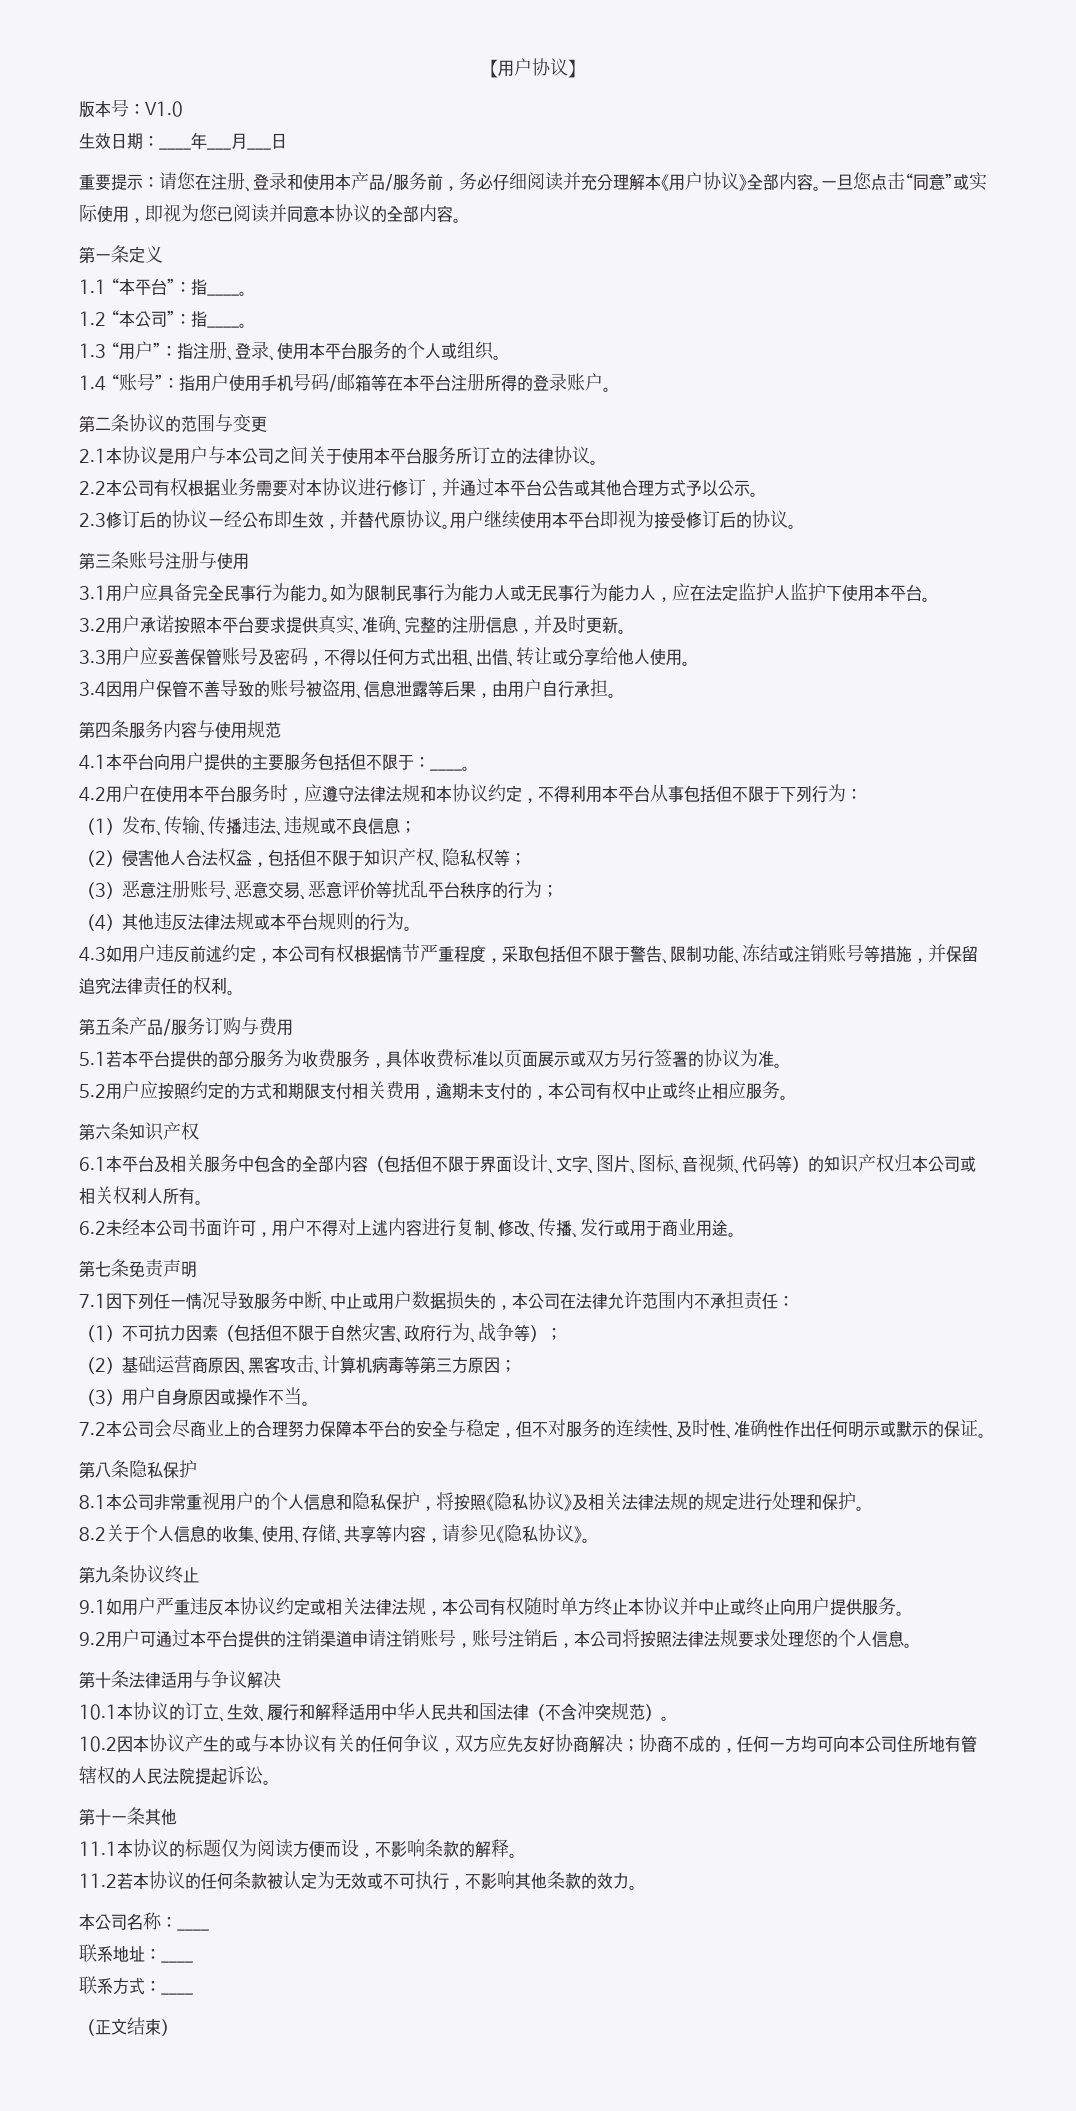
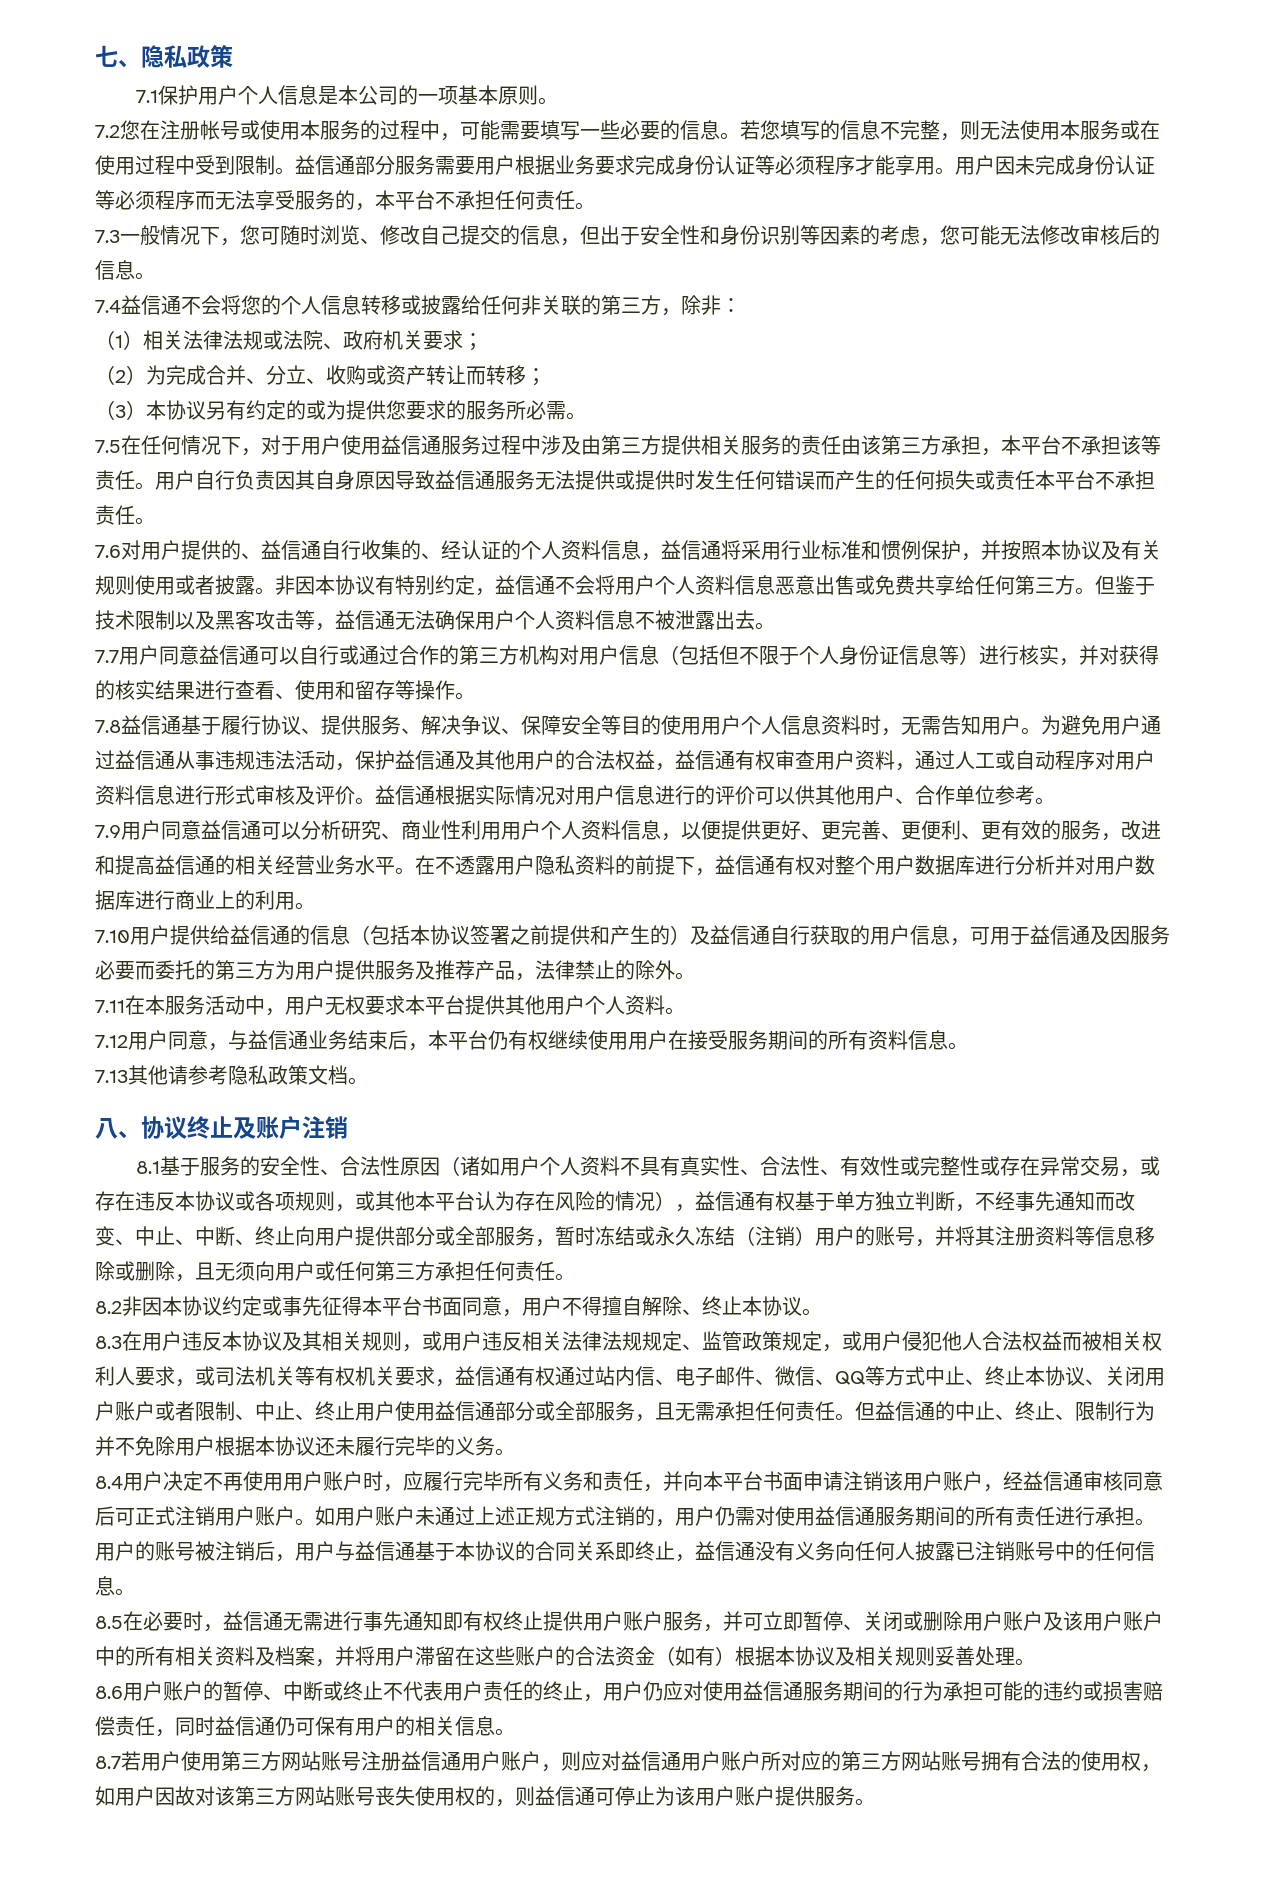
- 【用户协议】
- 版本号：V1.0
- 生效日期：____年___月___日
- 重要提示：请您在注册、登录和使用本产品/服务前，务必仔细阅读并充分理解本《用户协议》全部内容。一旦您点击“同意”或实际使用，即视为您已阅读并同意本协议的全部内容。
- 第一条定义
- 1.1 “本平台”：指____。
- 1.2 “本公司”：指____。
- 1.3 “用户”：指注册、登录、使用本平台服务的个人或组织。
- 1.4 “账号”：指用户使用手机号码/邮箱等在本平台注册所得的登录账户。
- 第二条协议的范围与变更
- 2.1本协议是用户与本公司之间关于使用本平台服务所订立的法律协议。
- 2.2本公司有权根据业务需要对本协议进行修订，并通过本平台公告或其他合理方式予以公示。
- 2.3修订后的协议一经公布即生效，并替代原协议。用户继续使用本平台即视为接受修订后的协议。
- 第三条账号注册与使用
- 3.1用户应具备完全民事行为能力。如为限制民事行为能力人或无民事行为能力人，应在法定监护人监护下使用本平台。
- 3.2用户承诺按照本平台要求提供真实、准确、完整的注册信息，并及时更新。
- 3.3用户应妥善保管账号及密码，不得以任何方式出租、出借、转让或分享给他人使用。
- 3.4因用户保管不善导致的账号被盗用、信息泄露等后果，由用户自行承担。
- 第四条服务内容与使用规范
- 4.1本平台向用户提供的主要服务包括但不限于：____。
- 4.2用户在使用本平台服务时，应遵守法律法规和本协议约定，不得利用本平台从事包括但不限于下列行为：
- （1）发布、传输、传播违法、违规或不良信息；
- （2）侵害他人合法权益，包括但不限于知识产权、隐私权等；
- （3）恶意注册账号、恶意交易、恶意评价等扰乱平台秩序的行为；
- （4）其他违反法律法规或本平台规则的行为。
- 4.3如用户违反前述约定，本公司有权根据情节严重程度，采取包括但不限于警告、限制功能、冻结或注销账号等措施，并保留追究法律责任的权利。
- 第五条产品/服务订购与费用
- 5.1若本平台提供的部分服务为收费服务，具体收费标准以页面展示或双方另行签署的协议为准。
- 5.2用户应按照约定的方式和期限支付相关费用，逾期未支付的，本公司有权中止或终止相应服务。
- 第六条知识产权
- 6.1本平台及相关服务中包含的全部内容（包括但不限于界面设计、文字、图片、图标、音视频、代码等）的知识产权归本公司或相关权利人所有。
- 6.2未经本公司书面许可，用户不得对上述内容进行复制、修改、传播、发行或用于商业用途。
- 第七条免责声明
- 7.1因下列任一情况导致服务中断、中止或用户数据损失的，本公司在法律允许范围内不承担责任：
- （1）不可抗力因素（包括但不限于自然灾害、政府行为、战争等）；
- （2）基础运营商原因、黑客攻击、计算机病毒等第三方原因；
- （3）用户自身原因或操作不当。
- 7.2本公司会尽商业上的合理努力保障本平台的安全与稳定，但不对服务的连续性、及时性、准确性作出任何明示或默示的保证。
- 第八条隐私保护
- 8.1本公司非常重视用户的个人信息和隐私保护，将按照《隐私协议》及相关法律法规的规定进行处理和保护。
- 8.2关于个人信息的收集、使用、存储、共享等内容，请参见《隐私协议》。
- 第九条协议终止
- 9.1如用户严重违反本协议约定或相关法律法规，本公司有权随时单方终止本协议并中止或终止向用户提供服务。
- 9.2用户可通过本平台提供的注销渠道申请注销账号，账号注销后，本公司将按照法律法规要求处理您的个人信息。
- 第十条法律适用与争议解决
- 10.1本协议的订立、生效、履行和解释适用中华人民共和国法律（不含冲突规范）。
- 10.2因本协议产生的或与本协议有关的任何争议，双方应先友好协商解决；协商不成的，任何一方均可向本公司住所地有管辖权的人民法院提起诉讼。
- 第十一条其他
- 11.1本协议的标题仅为阅读方便而设，不影响条款的解释。
- 11.2若本协议的任何条款被认定为无效或不可执行，不影响其他条款的效力。
- 本公司名称：____
- 联系地址：____
- 联系方式：____
- （正文结束）
+ 七、隐私政策
+ 7.1保护用户个人信息是本公司的一项基本原则。
+ 7.2您在注册帐号或使用本服务的过程中，可能需要填写一些必要的信息。若您填写的信息不完整，则无法使用本服务或在使用过程中受到限制。益信通部分服务需要用户根据业务要求完成身份认证等必须程序才能享用。用户因未完成身份认证等必须程序而无法享受服务的，本平台不承担任何责任。
+ 7.3一般情况下，您可随时浏览、修改自己提交的信息，但出于安全性和身份识别等因素的考虑，您可能无法修改审核后的信息。
+ 7.4益信通不会将您的个人信息转移或披露给任何非关联的第三方，除非：
+ （1）相关法律法规或法院、政府机关要求；
+ （2）为完成合并、分立、收购或资产转让而转移；
+ （3）本协议另有约定的或为提供您要求的服务所必需。
+ 7.5在任何情况下，对于用户使用益信通服务过程中涉及由第三方提供相关服务的责任由该第三方承担，本平台不承担该等责任。用户自行负责因其自身原因导致益信通服务无法提供或提供时发生任何错误而产生的任何损失或责任本平台不承担责任。
+ 7.6对用户提供的、益信通自行收集的、经认证的个人资料信息，益信通将采用行业标准和惯例保护，并按照本协议及有关规则使用或者披露。非因本协议有特别约定，益信通不会将用户个人资料信息恶意出售或免费共享给任何第三方。但鉴于技术限制以及黑客攻击等，益信通无法确保用户个人资料信息不被泄露出去。
+ 7.7用户同意益信通可以自行或通过合作的第三方机构对用户信息（包括但不限于个人身份证信息等）进行核实，并对获得的核实结果进行查看、使用和留存等操作。
+ 7.8益信通基于履行协议、提供服务、解决争议、保障安全等目的使用用户个人信息资料时，无需告知用户。为避免用户通过益信通从事违规违法活动，保护益信通及其他用户的合法权益，益信通有权审查用户资料，通过人工或自动程序对用户资料信息进行形式审核及评价。益信通根据实际情况对用户信息进行的评价可以供其他用户、合作单位参考。
+ 7.9用户同意益信通可以分析研究、商业性利用用户个人资料信息，以便提供更好、更完善、更便利、更有效的服务，改进和提高益信通的相关经营业务水平。在不透露用户隐私资料的前提下，益信通有权对整个用户数据库进行分析并对用户数据库进行商业上的利用。
+ 7.10用户提供给益信通的信息（包括本协议签署之前提供和产生的）及益信通自行获取的用户信息，可用于益信通及因服务必要而委托的第三方为用户提供服务及推荐产品，法律禁止的除外。
+ 7.11在本服务活动中，用户无权要求本平台提供其他用户个人资料。
+ 7.12用户同意，与益信通业务结束后，本平台仍有权继续使用用户在接受服务期间的所有资料信息。
+ 7.13其他请参考隐私政策文档。
+ 八、协议终止及账户注销
+ 8.1基于服务的安全性、合法性原因（诸如用户个人资料不具有真实性、合法性、有效性或完整性或存在异常交易，或存在违反本协议或各项规则，或其他本平台认为存在风险的情况），益信通有权基于单方独立判断，不经事先通知而改变、中止、中断、终止向用户提供部分或全部服务，暂时冻结或永久冻结（注销）用户的账号，并将其注册资料等信息移除或删除，且无须向用户或任何第三方承担任何责任。
+ 8.2非因本协议约定或事先征得本平台书面同意，用户不得擅自解除、终止本协议。
+ 8.3在用户违反本协议及其相关规则，或用户违反相关法律法规规定、监管政策规定，或用户侵犯他人合法权益而被相关权利人要求，或司法机关等有权机关要求，益信通有权通过站内信、电子邮件、微信、QQ等方式中止、终止本协议、关闭用户账户或者限制、中止、终止用户使用益信通部分或全部服务，且无需承担任何责任。但益信通的中止、终止、限制行为并不免除用户根据本协议还未履行完毕的义务。
+ 8.4用户决定不再使用用户账户时，应履行完毕所有义务和责任，并向本平台书面申请注销该用户账户，经益信通审核同意后可正式注销用户账户。如用户账户未通过上述正规方式注销的，用户仍需对使用益信通服务期间的所有责任进行承担。用户的账号被注销后，用户与益信通基于本协议的合同关系即终止，益信通没有义务向任何人披露已注销账号中的任何信息。
+ 8.5在必要时，益信通无需进行事先通知即有权终止提供用户账户服务，并可立即暂停、关闭或删除用户账户及该用户账户中的所有相关资料及档案，并将用户滞留在这些账户的合法资金（如有）根据本协议及相关规则妥善处理。
+ 8.6用户账户的暂停、中断或终止不代表用户责任的终止，用户仍应对使用益信通服务期间的行为承担可能的违约或损害赔偿责任，同时益信通仍可保有用户的相关信息。
+ 8.7若用户使用第三方网站账号注册益信通用户账户，则应对益信通用户账户所对应的第三方网站账号拥有合法的使用权，如用户因故对该第三方网站账号丧失使用权的，则益信通可停止为该用户账户提供服务。

